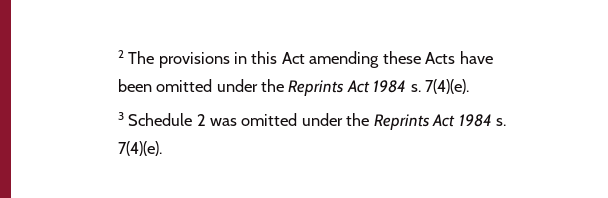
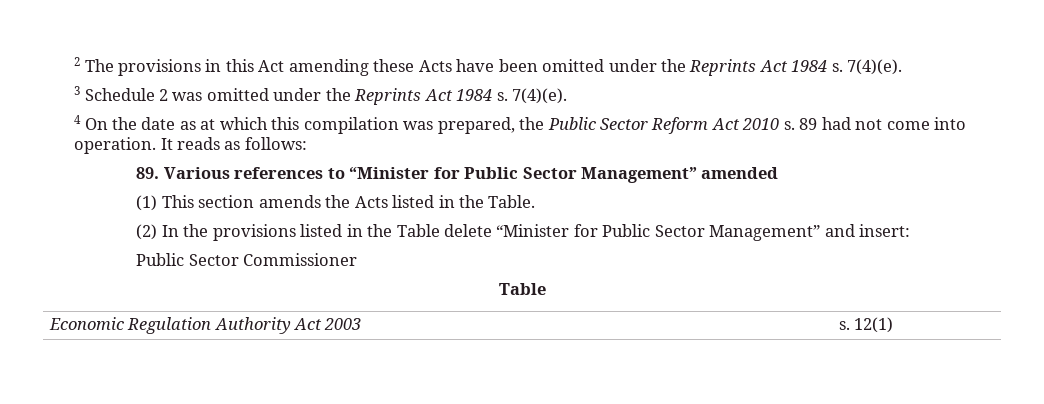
+ 4 On the date as at which this compilation was prepared, the Public Sector Reform Act 2010 s. 89 had not come into operation. It reads as follows:
+ 89. Various references to “Minister for Public Sector Management” amended
+ (1) This section amends the Acts listed in the Table.
+ (2) In the provisions listed in the Table delete “Minister for Public Sector Management” and insert:
+ Public Sector Commissioner
+ Table
+ Economic Regulation Authority Act 2003 | s. 12(1)

